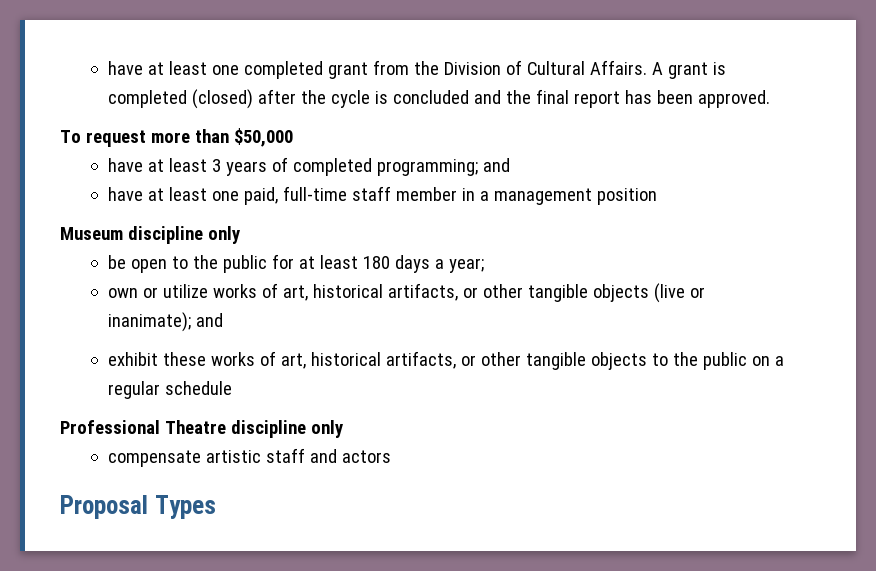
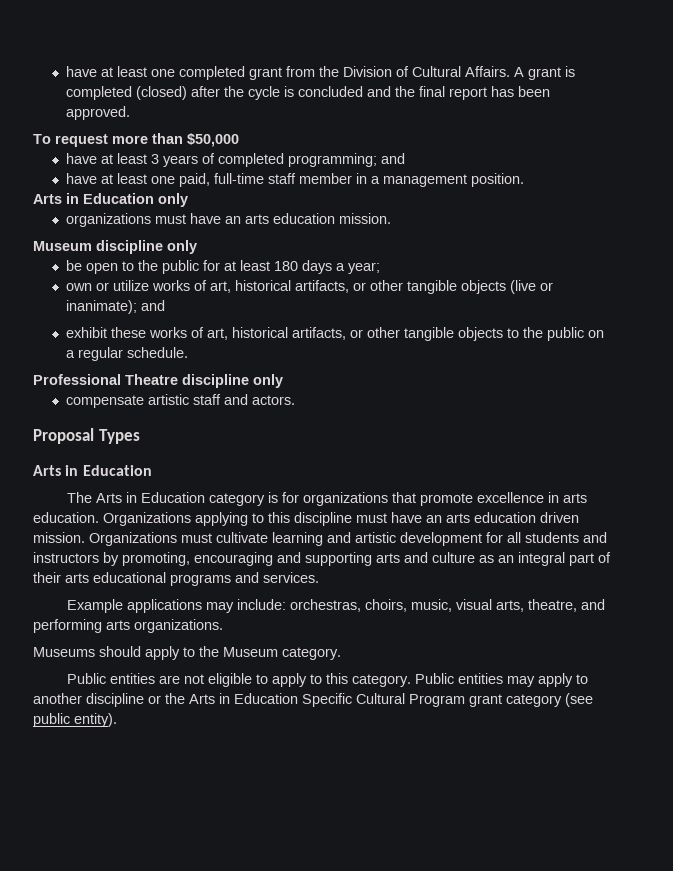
- have at least one paid, full-time staff member in a management position
+ have at least one paid, full-time staff member in a management position.
+ Arts in Education only
+ organizations must have an arts education mission.
- exhibit these works of art, historical artifacts, or other tangible objects to the public on a regular schedule
+ exhibit these works of art, historical artifacts, or other tangible objects to the public on a regular schedule.
- compensate artistic staff and actors
+ compensate artistic staff and actors.
  Proposal Types
+ Arts in Education
+ The Arts in Education category is for organizations that promote excellence in arts education. Organizations applying to this discipline must have an arts education driven mission. Organizations must cultivate learning and artistic development for all students and instructors by promoting, encouraging and supporting arts and culture as an integral part of their arts educational programs and services.
+ Example applications may include: orchestras, choirs, music, visual arts, theatre, and performing arts organizations.
+ Museums should apply to the Museum category.
+ Public entities are not eligible to apply to this category. Public entities may apply to another discipline or the Arts in Education Specific Cultural Program grant category (see public entity).

